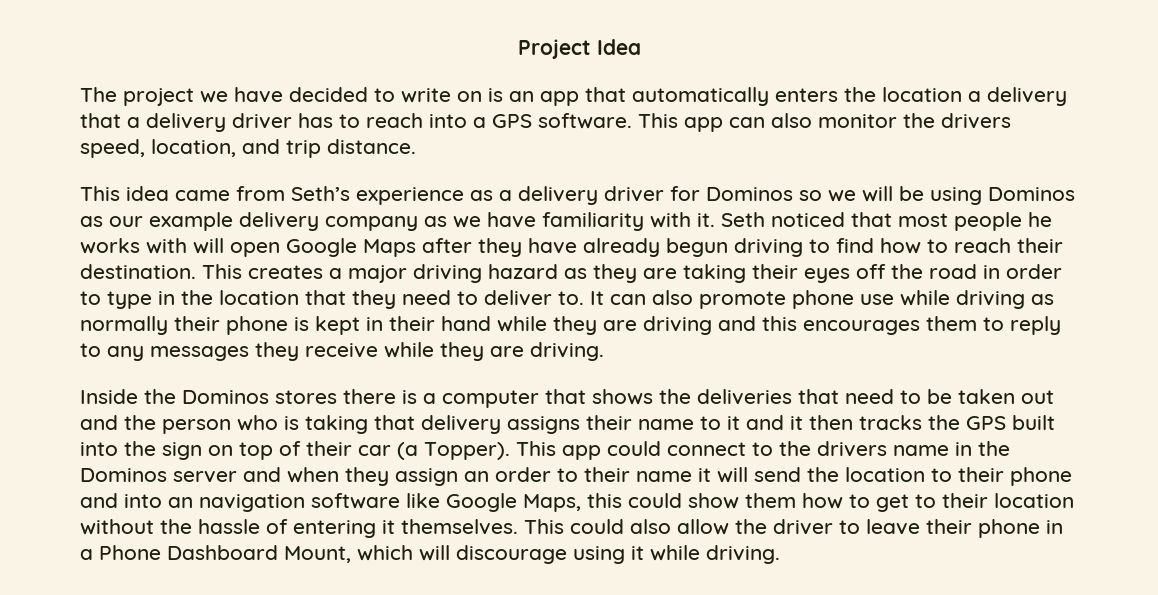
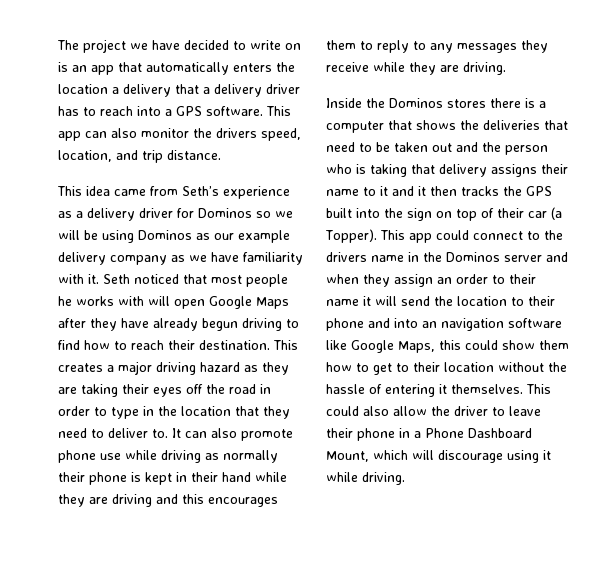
- Project Idea

